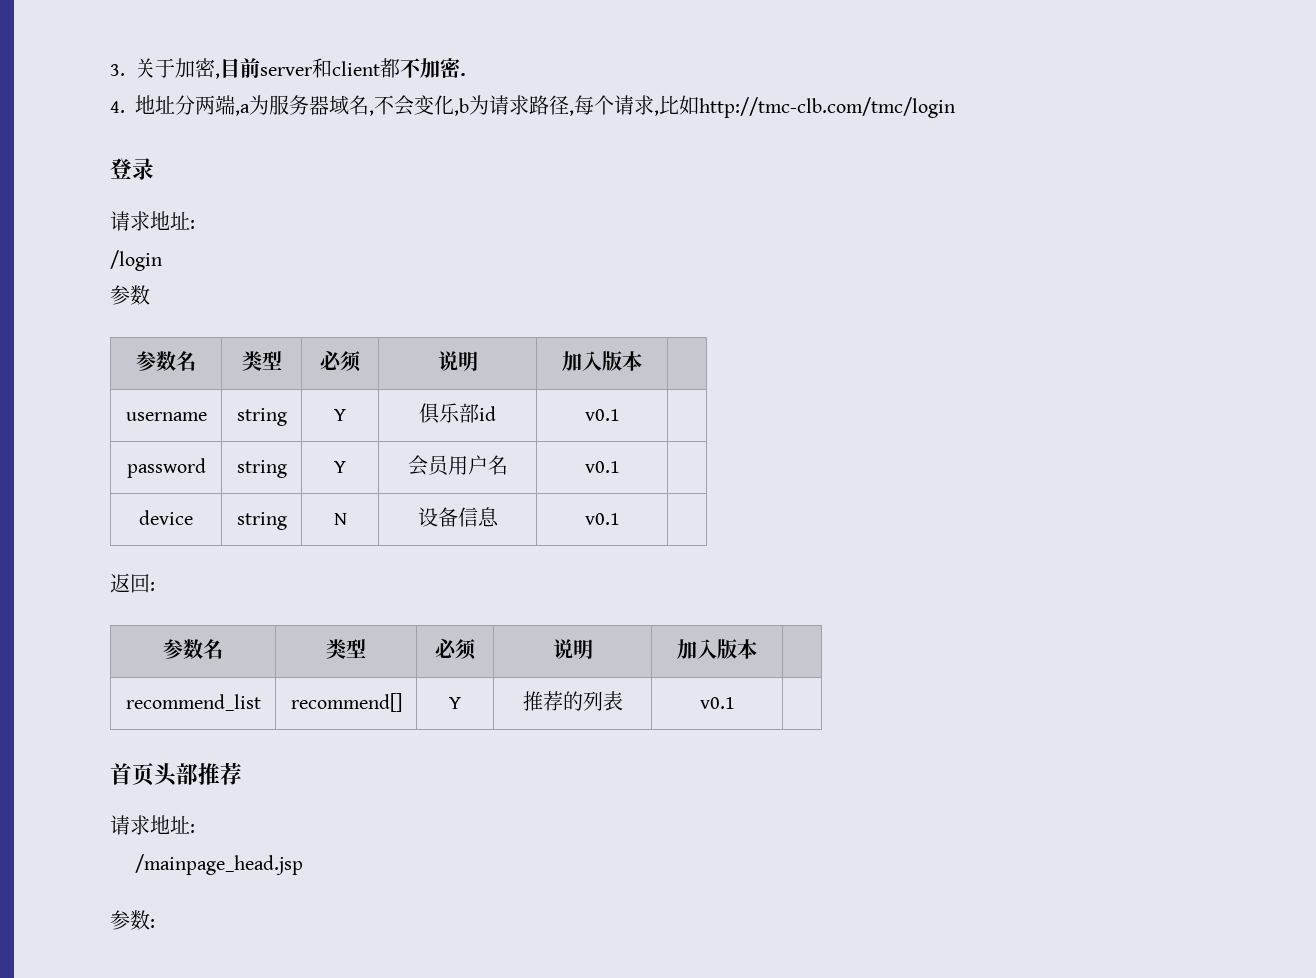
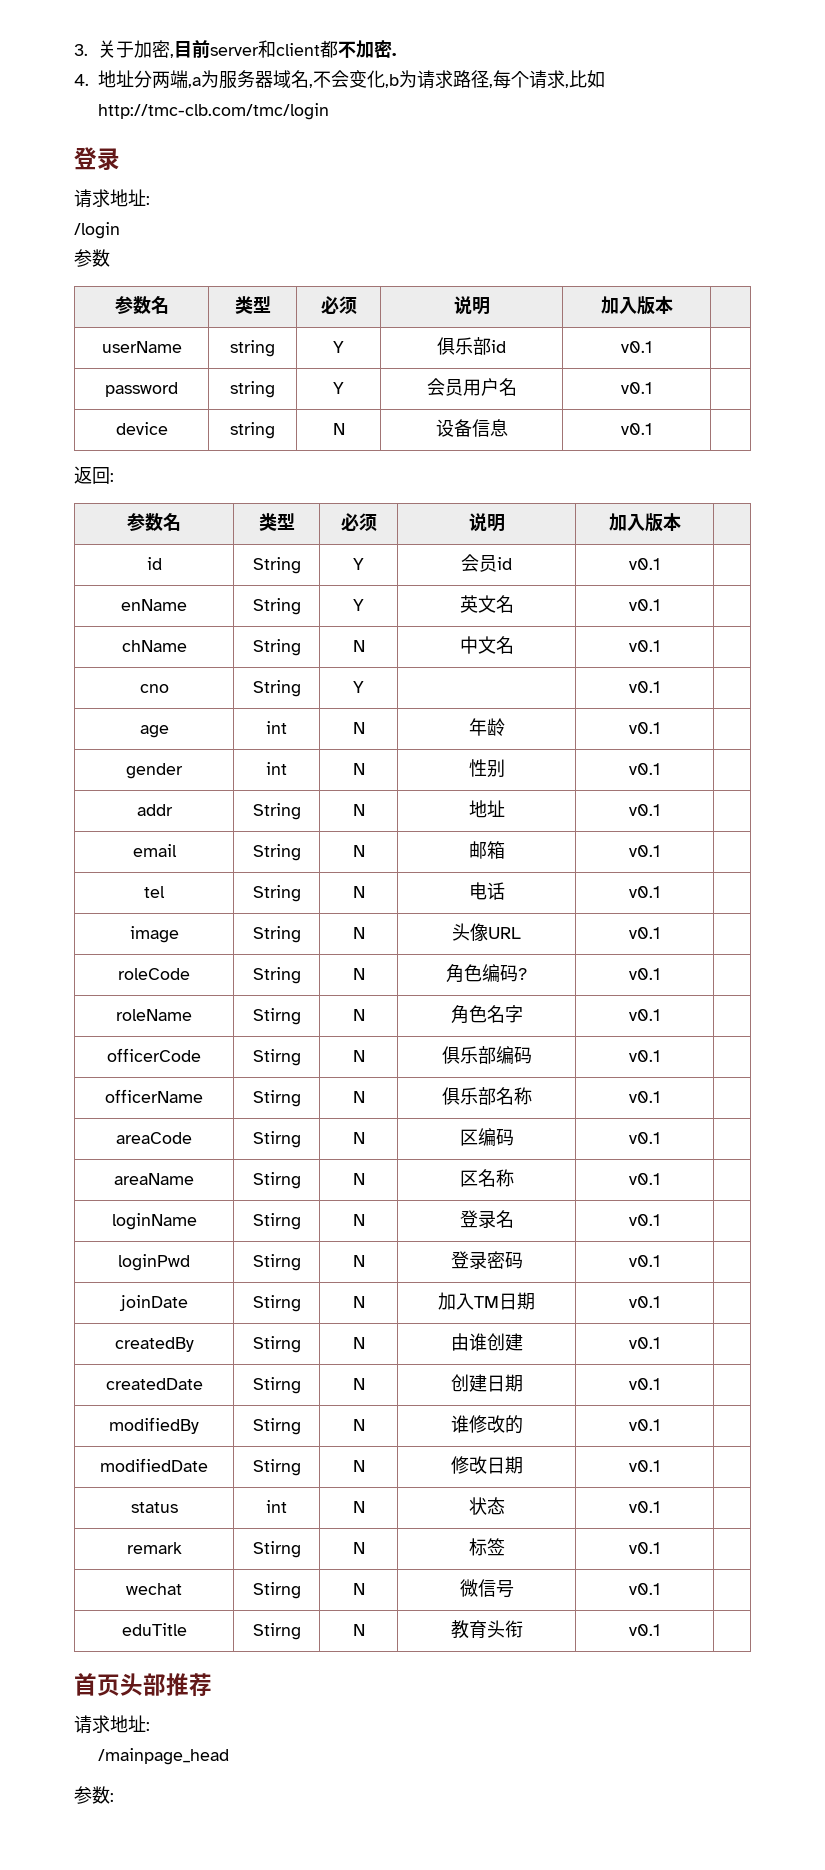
- username | string | Y | 俱乐部id | v0.1 |
+ userName | string | Y | 俱乐部id | v0.1 |
- recommend_list | recommend[] | Y | 推荐的列表 | v0.1 |
+ id | String | Y | 会员id | v0.1 |
+ enName | String | Y | 英文名 | v0.1 |
+ chName | String | N | 中文名 | v0.1 |
+ cno | String | Y | | v0.1 |
+ age | int | N | 年龄 | v0.1 |
+ gender | int | N | 性别 | v0.1 |
+ addr | String | N | 地址 | v0.1 |
+ email | String | N | 邮箱 | v0.1 |
+ tel | String | N | 电话 | v0.1 |
+ image | String | N | 头像URL | v0.1 |
+ roleCode | String | N | 角色编码? | v0.1 |
+ roleName | Stirng | N | 角色名字 | v0.1 |
+ officerCode | Stirng | N | 俱乐部编码 | v0.1 |
+ officerName | Stirng | N | 俱乐部名称 | v0.1 |
+ areaCode | Stirng | N | 区编码 | v0.1 |
+ areaName | Stirng | N | 区名称 | v0.1 |
+ loginName | Stirng | N | 登录名 | v0.1 |
+ loginPwd | Stirng | N | 登录密码 | v0.1 |
+ joinDate | Stirng | N | 加入TM日期 | v0.1 |
+ createdBy | Stirng | N | 由谁创建 | v0.1 |
+ createdDate | Stirng | N | 创建日期 | v0.1 |
+ modifiedBy | Stirng | N | 谁修改的 | v0.1 |
+ modifiedDate | Stirng | N | 修改日期 | v0.1 |
+ status | int | N | 状态 | v0.1 |
+ remark | Stirng | N | 标签 | v0.1 |
+ wechat | Stirng | N | 微信号 | v0.1 |
+ eduTitle | Stirng | N | 教育头衔 | v0.1 |
- /mainpage_head.jsp
+ /mainpage_head

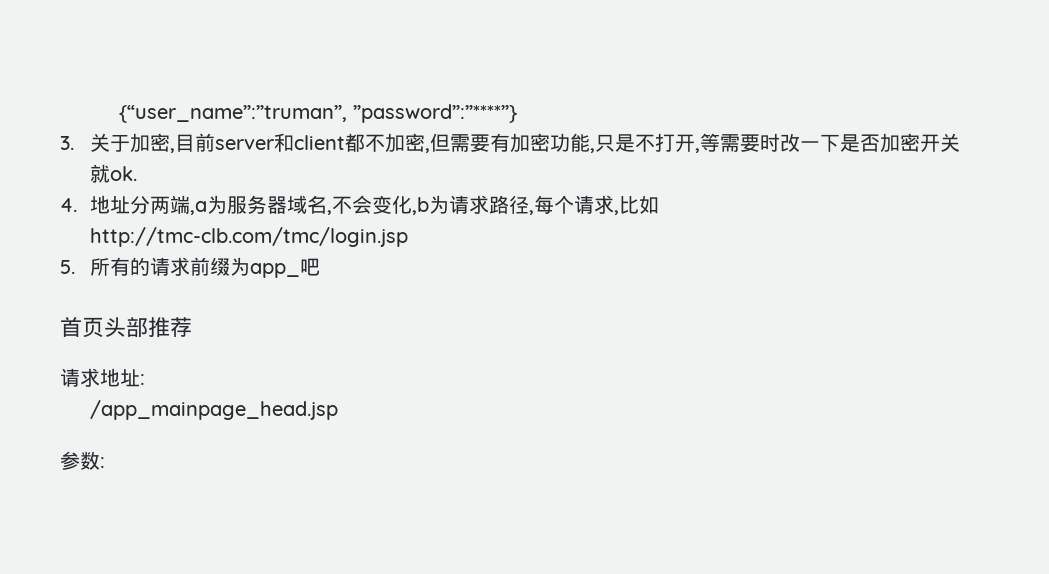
+ {“user_name”:”truman”, ”password”:”****”}
- 3.关于加密,目前server和client都不加密.
+ 3.关于加密,目前server和client都不加密,但需要有加密功能,只是不打开,等需要时改一下是否加密开关就ok.
- 4.地址分两端,a为服务器域名,不会变化,b为请求路径,每个请求,比如http://tmc-clb.com/tmc/login
- 登录
- 请求地址:
- /login
- 参数
- 参数名 | 类型 | 必须 | 说明 | 加入版本 |
- userName | string | Y | 俱乐部id | v0.1 |
- password | string | Y | 会员用户名 | v0.1 |
- device | string | N | 设备信息 | v0.1 |
- 返回:
- 参数名 | 类型 | 必须 | 说明 | 加入版本 |
- id | String | Y | 会员id | v0.1 |
- enName | String | Y | 英文名 | v0.1 |
- chName | String | N | 中文名 | v0.1 |
- cno | String | Y | | v0.1 |
- age | int | N | 年龄 | v0.1 |
- gender | int | N | 性别 | v0.1 |
- addr | String | N | 地址 | v0.1 |
- email | String | N | 邮箱 | v0.1 |
- tel | String | N | 电话 | v0.1 |
- image | String | N | 头像URL | v0.1 |
- roleCode | String | N | 角色编码? | v0.1 |
- roleName | Stirng | N | 角色名字 | v0.1 |
- officerCode | Stirng | N | 俱乐部编码 | v0.1 |
- officerName | Stirng | N | 俱乐部名称 | v0.1 |
- areaCode | Stirng | N | 区编码 | v0.1 |
- areaName | Stirng | N | 区名称 | v0.1 |
- loginName | Stirng | N | 登录名 | v0.1 |
- loginPwd | Stirng | N | 登录密码 | v0.1 |
- joinDate | Stirng | N | 加入TM日期 | v0.1 |
- createdBy | Stirng | N | 由谁创建 | v0.1 |
- createdDate | Stirng | N | 创建日期 | v0.1 |
- modifiedBy | Stirng | N | 谁修改的 | v0.1 |
- modifiedDate | Stirng | N | 修改日期 | v0.1 |
- status | int | N | 状态 | v0.1 |
- remark | Stirng | N | 标签 | v0.1 |
- wechat | Stirng | N | 微信号 | v0.1 |
- eduTitle | Stirng | N | 教育头衔 | v0.1 |
+ 4.地址分两端,a为服务器域名,不会变化,b为请求路径,每个请求,比如http://tmc-clb.com/tmc/login.jsp
+ 5.所有的请求前缀为app_吧
- /mainpage_head
+ /app_mainpage_head.jsp

